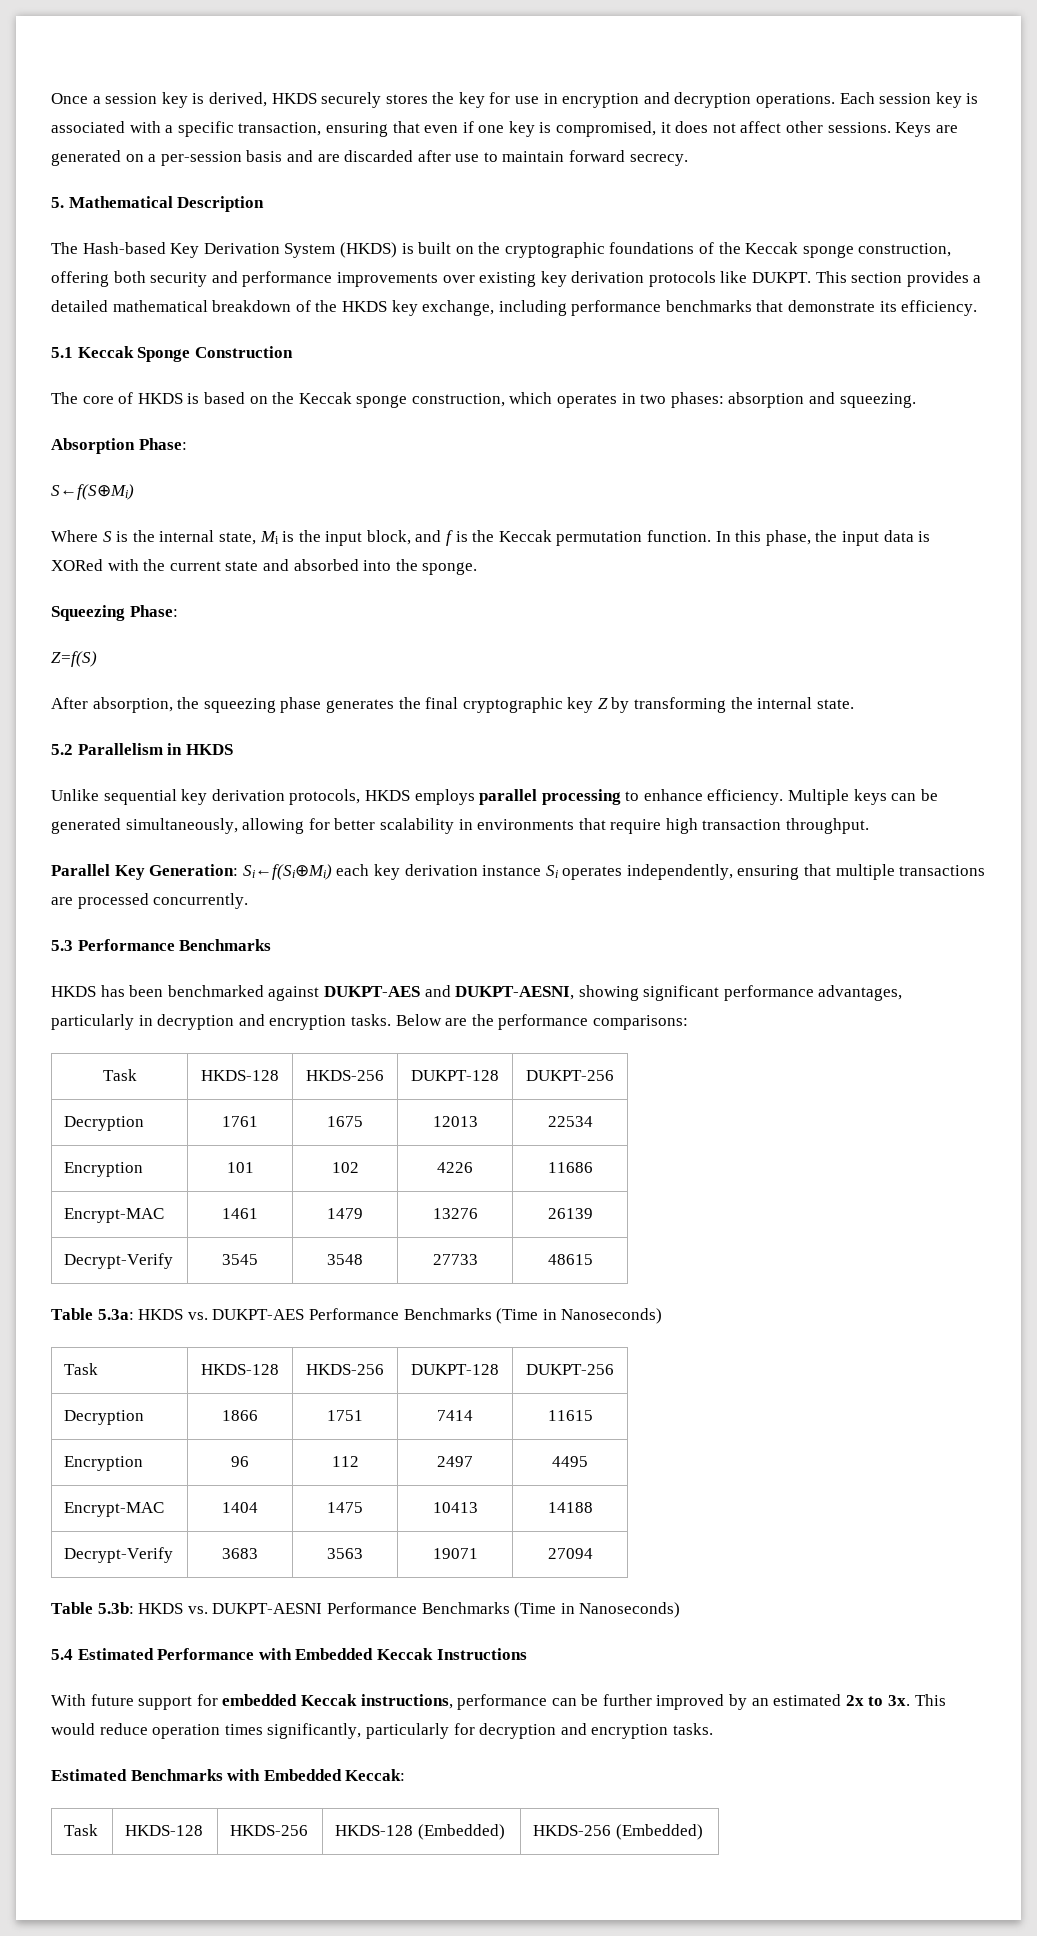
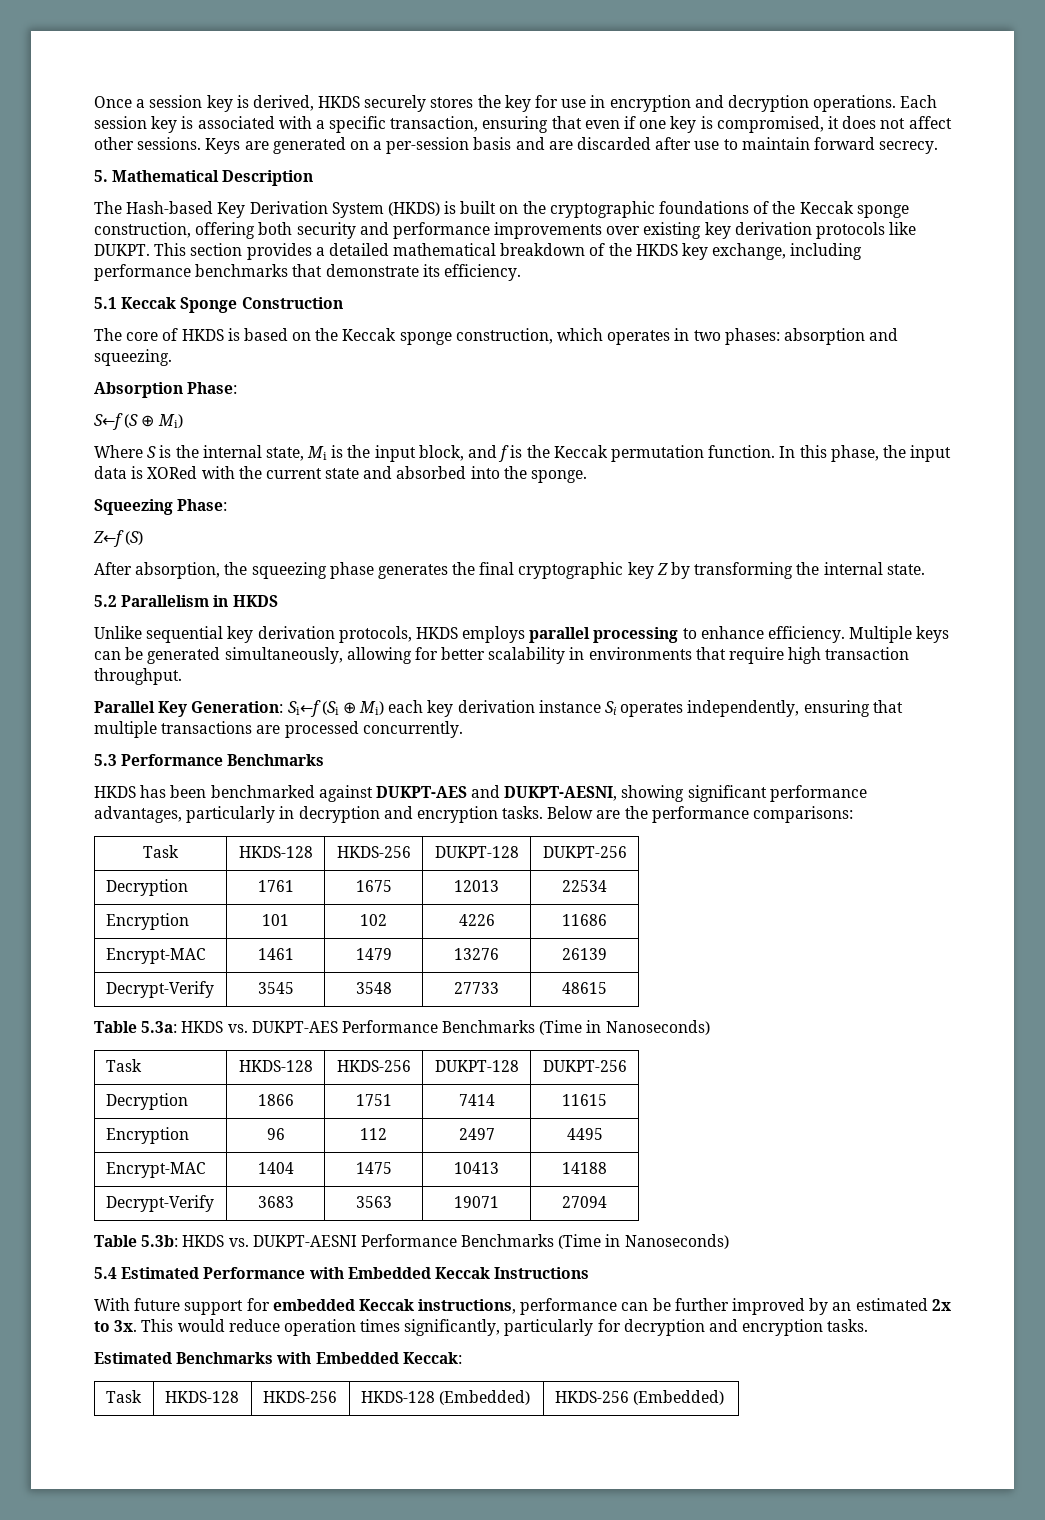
- S←f(S⊕Mi)
+ S←f (S ⊕ Mi)
- Z=f(S)
+ Z←f (S)
- Parallel Key Generation: Si←f(Si⊕Mi) each key derivation instance Si operates independently, ensuring that multiple transactions are processed concurrently.
+ Parallel Key Generation: Si←f (Si ⊕ Mi) each key derivation instance Si operates independently, ensuring that multiple transactions are processed concurrently.

